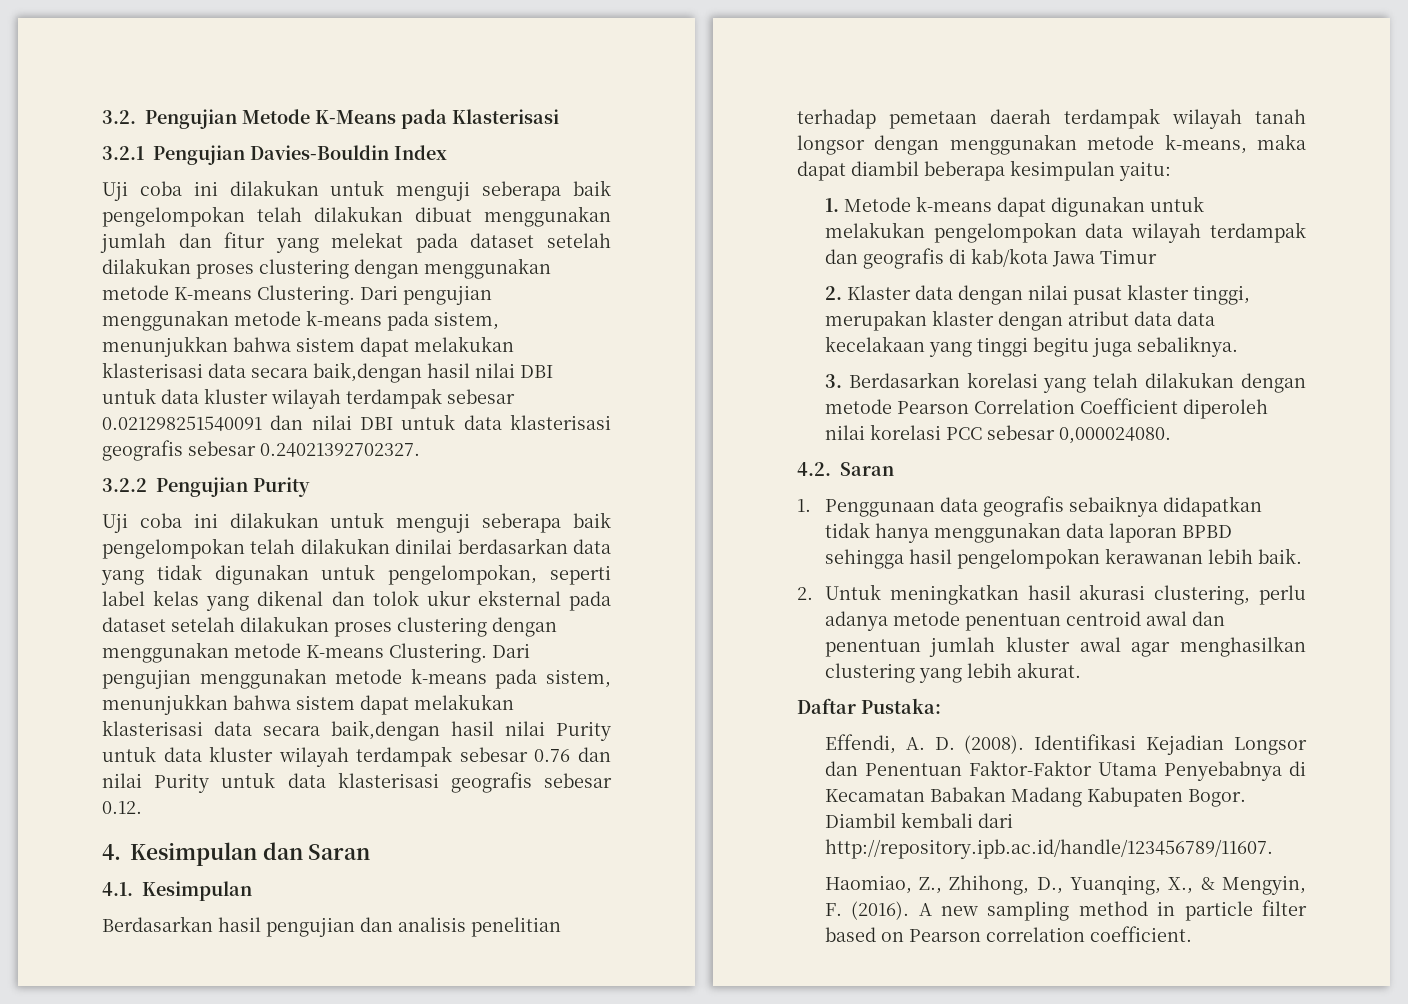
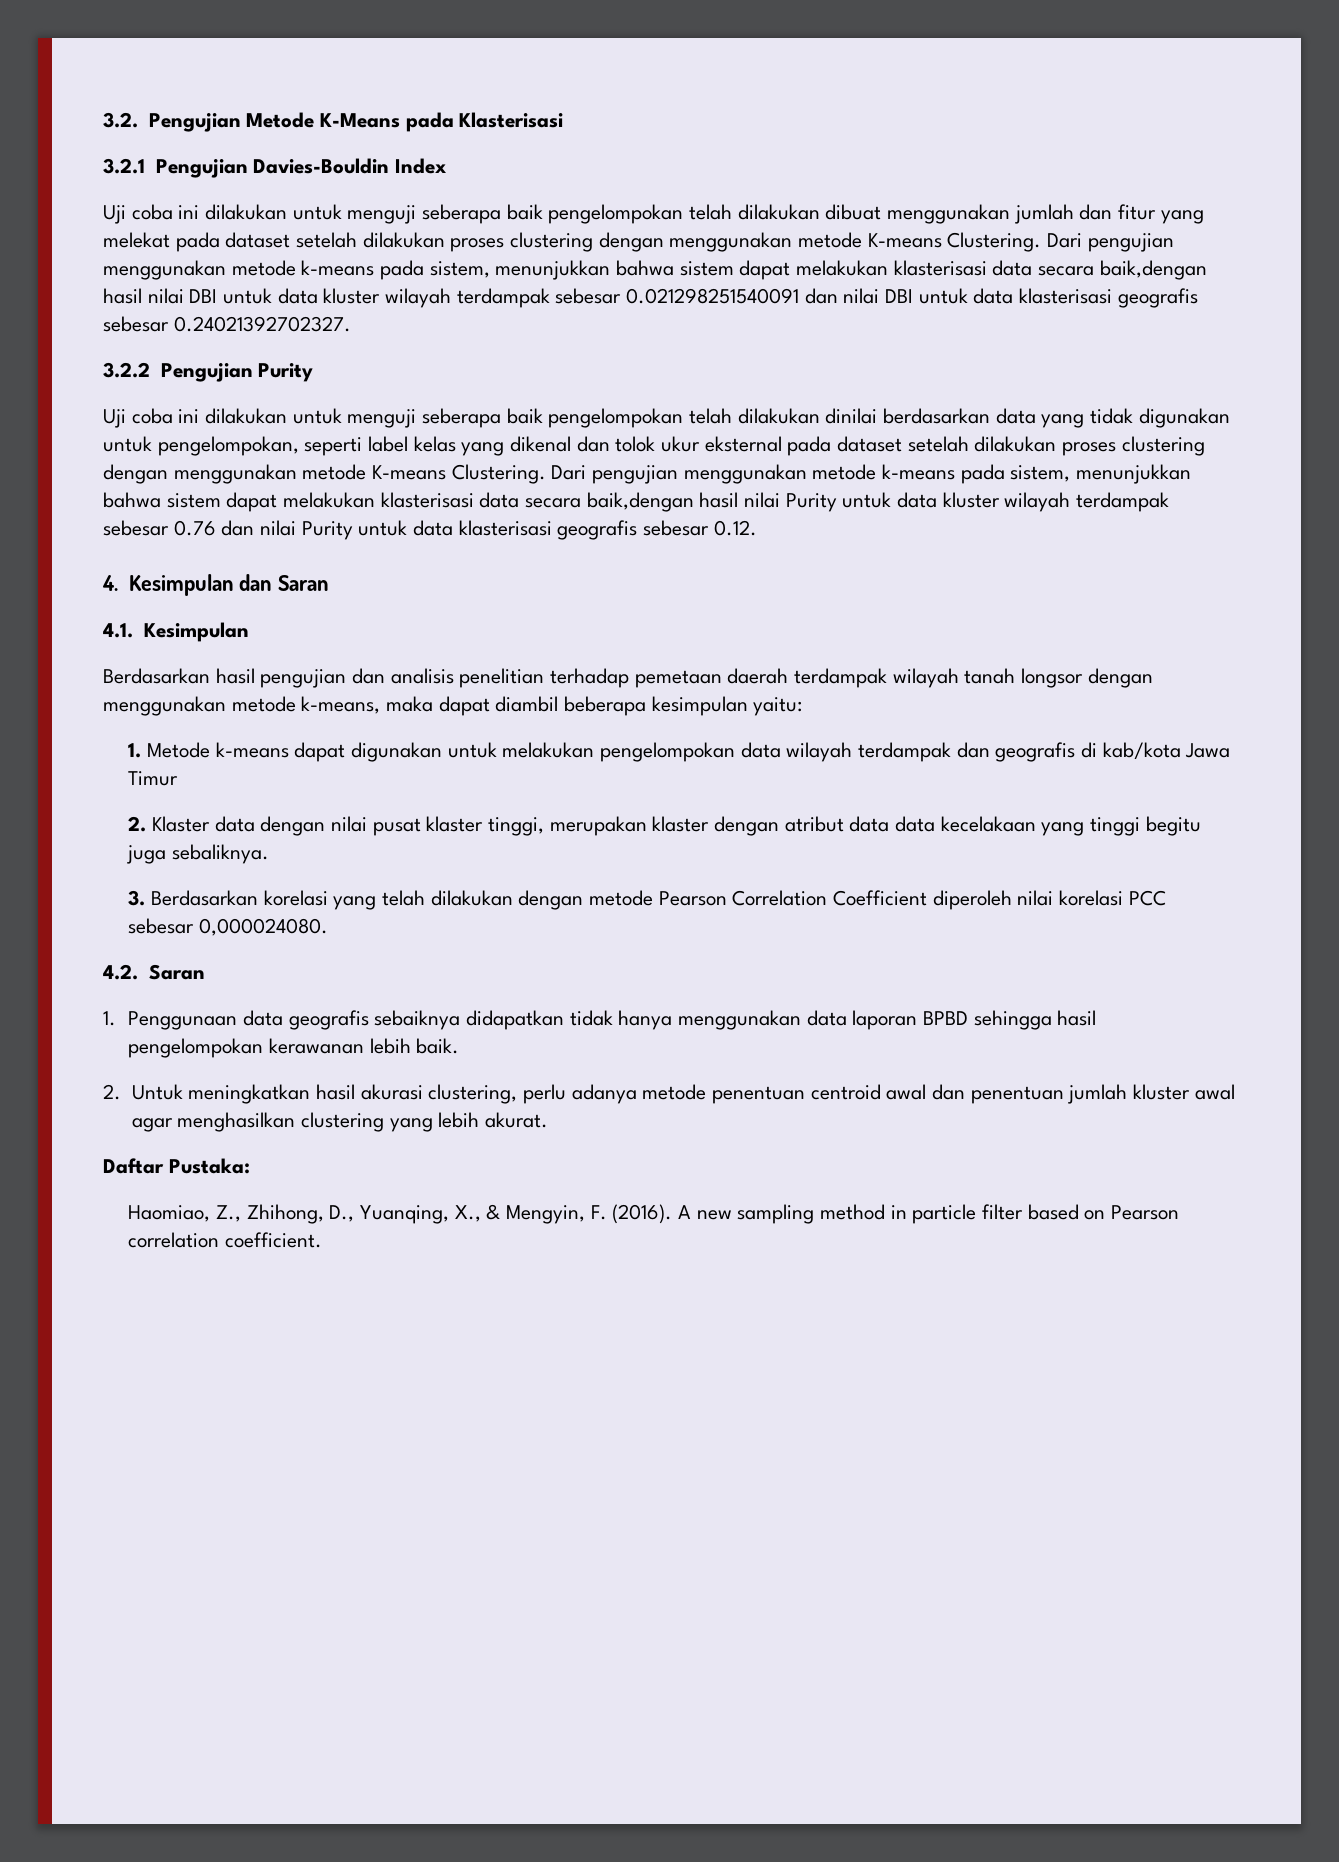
- Effendi, A. D. (2008). Identifikasi Kejadian Longsor dan Penentuan Faktor-Faktor Utama Penyebabnya di Kecamatan Babakan Madang Kabupaten Bogor. Diambil kembali dari http://repository.ipb.ac.id/handle/123456789/11607.

